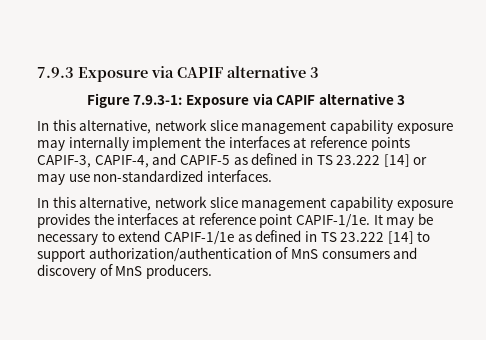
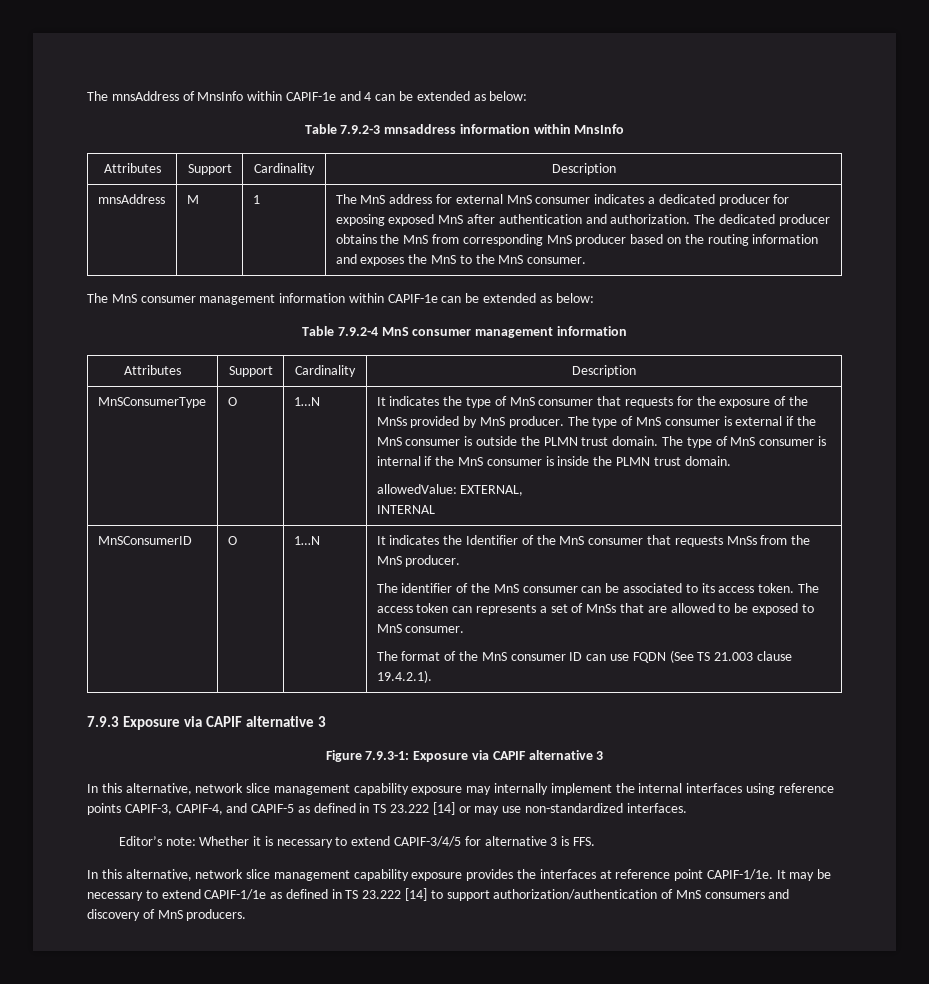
+ The mnsAddress of MnsInfo within CAPIF-1e and 4 can be extended as below:
+ Table 7.9.2-3 mnsaddress information within MnsInfo
+ Attributes | Support | Cardinality | Description
+ mnsAddress | M | 1 | The MnS address for external MnS consumer indicates a dedicated producer for exposing exposed MnS after authentication and authorization. The dedicated producer obtains the MnS from corresponding MnS producer based on the routing information and exposes the MnS to the MnS consumer.
+ The MnS consumer management information within CAPIF-1e can be extended as below:
+ Table 7.9.2-4 MnS consumer management information
+ Attributes | Support | Cardinality | Description
+ MnSConsumerType | O | 1…N | It indicates the type of MnS consumer that requests for the exposure of the MnSs provided by MnS producer. The type of MnS consumer is external if the MnS consumer is outside the PLMN trust domain. The type of MnS consumer is internal if the MnS consumer is inside the PLMN trust domain.
+ allowedValue: EXTERNAL,
+ INTERNAL
+ MnSConsumerID | O | 1…N | It indicates the Identifier of the MnS consumer that requests MnSs from the MnS producer.
+ The identifier of the MnS consumer can be associated to its access token. The access token can represents a set of MnSs that are allowed to be exposed to MnS consumer.
+ The format of the MnS consumer ID can use FQDN (See TS 21.003 clause 19.4.2.1).
- In this alternative, network slice management capability exposure may internally implement the interfaces at reference points CAPIF-3, CAPIF-4, and CAPIF-5 as defined in TS 23.222 [14] or may use non-standardized interfaces.
+ In this alternative, network slice management capability exposure may internally implement the internal interfaces using reference points CAPIF-3, CAPIF-4, and CAPIF-5 as defined in TS 23.222 [14] or may use non-standardized interfaces.
+ Editor’s note: Whether it is necessary to extend CAPIF-3/4/5 for alternative 3 is FFS.

